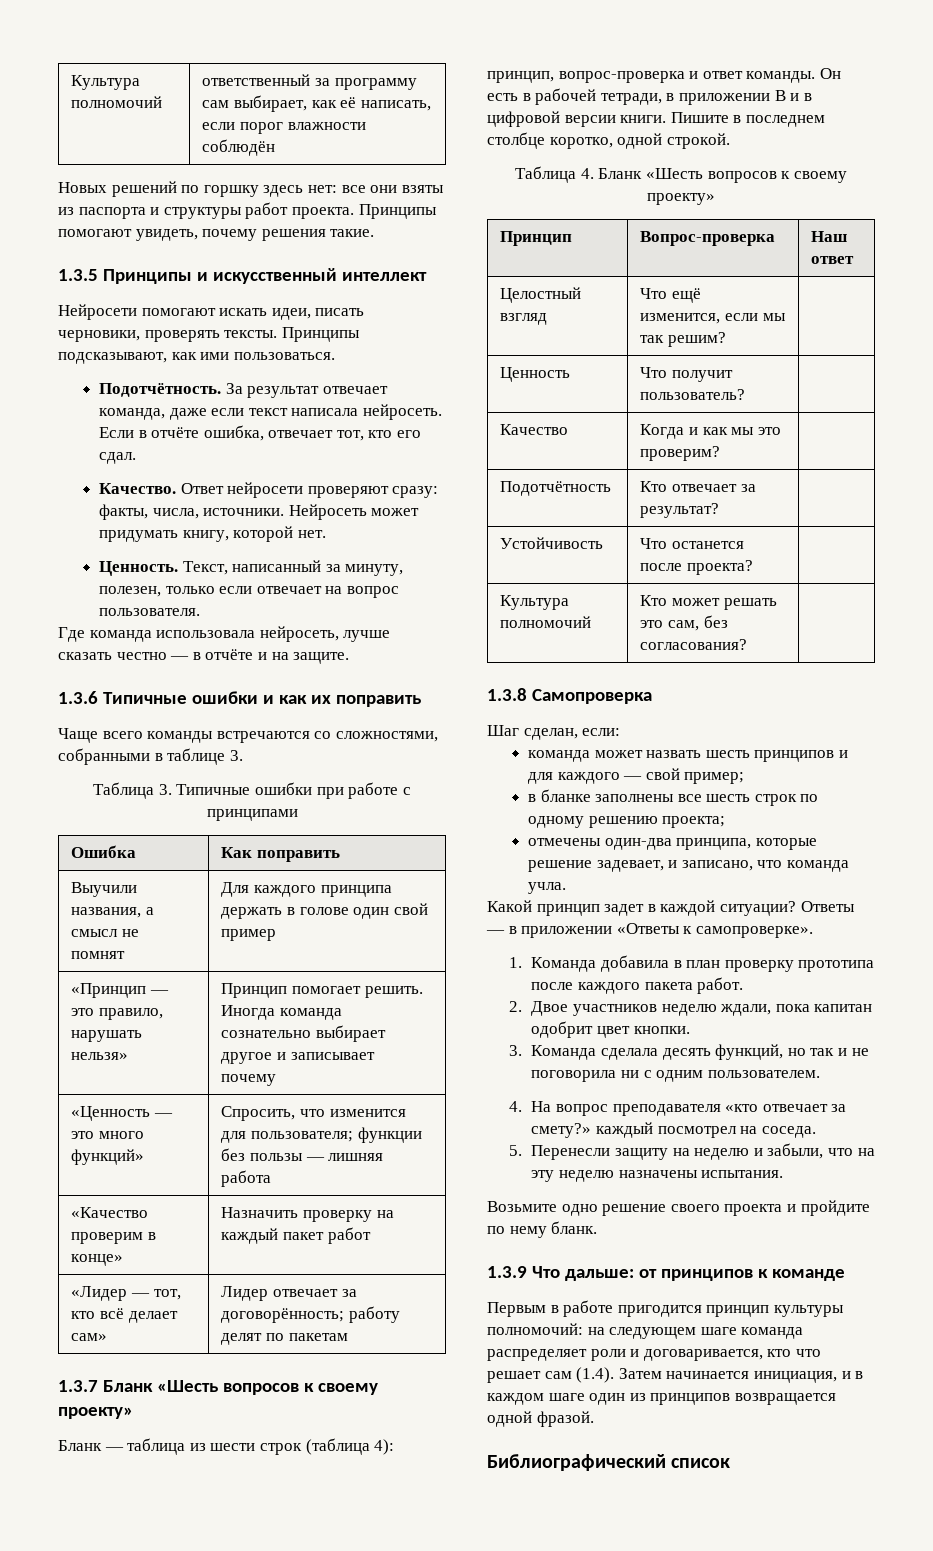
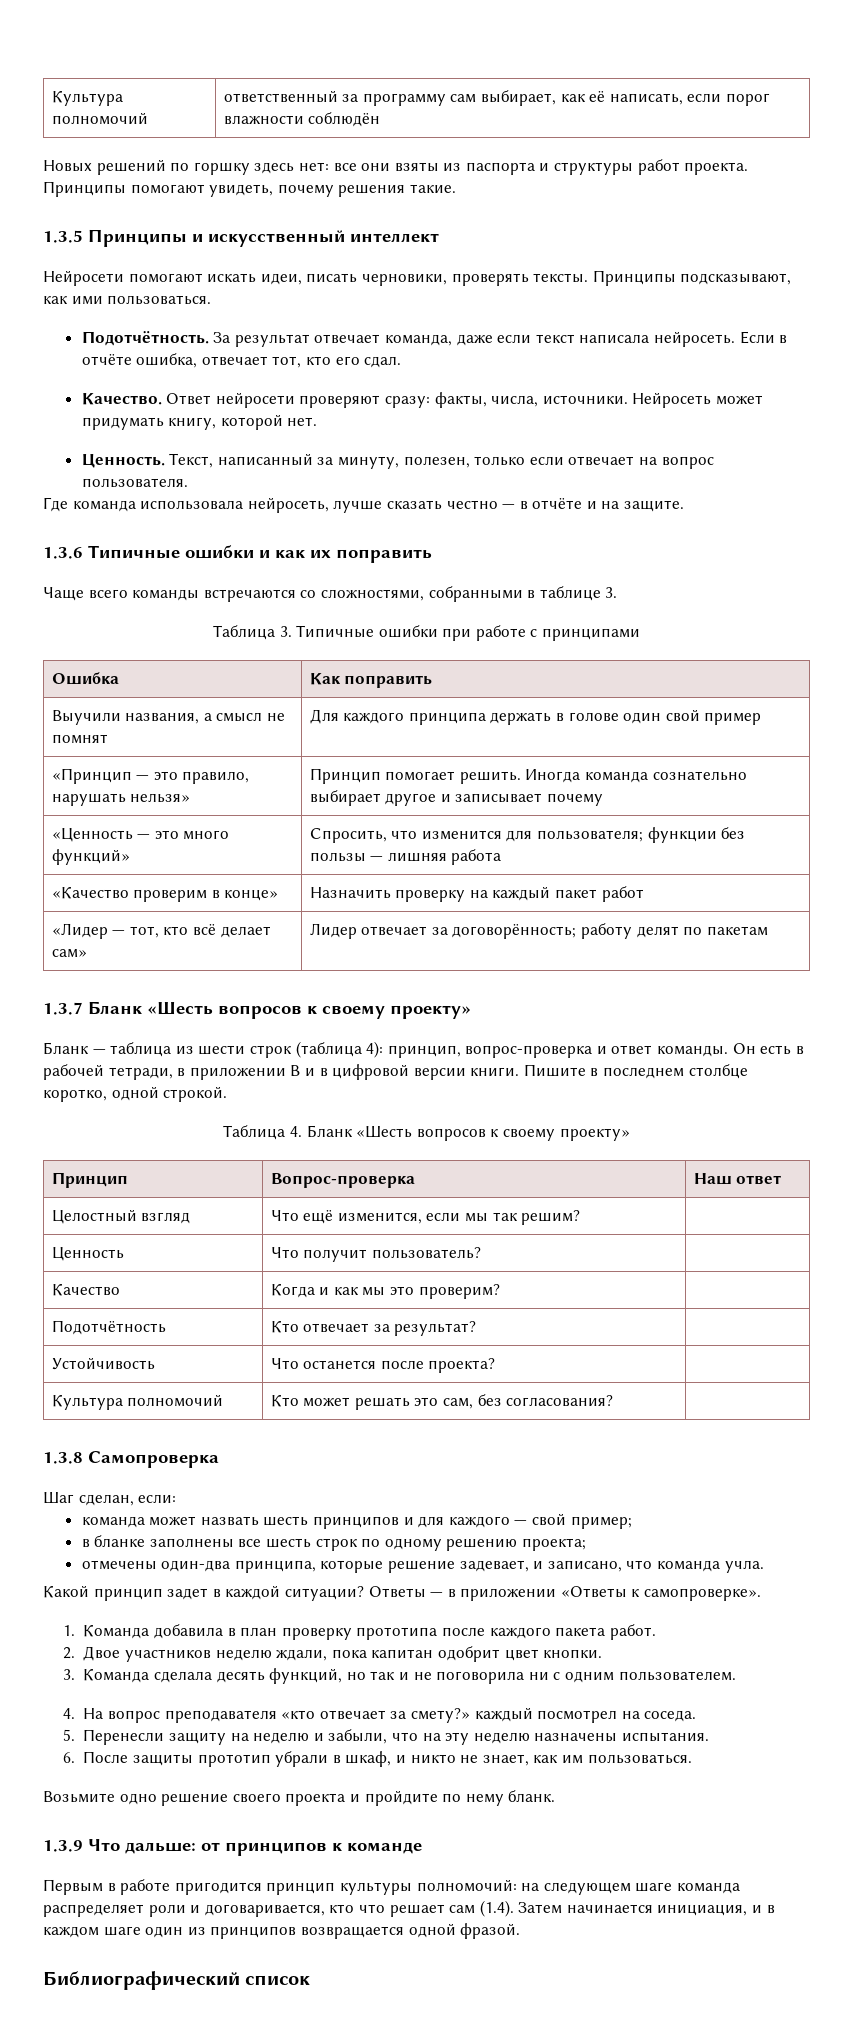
+ 6. После защиты прототип убрали в шкаф, и никто не знает, как им пользоваться.

